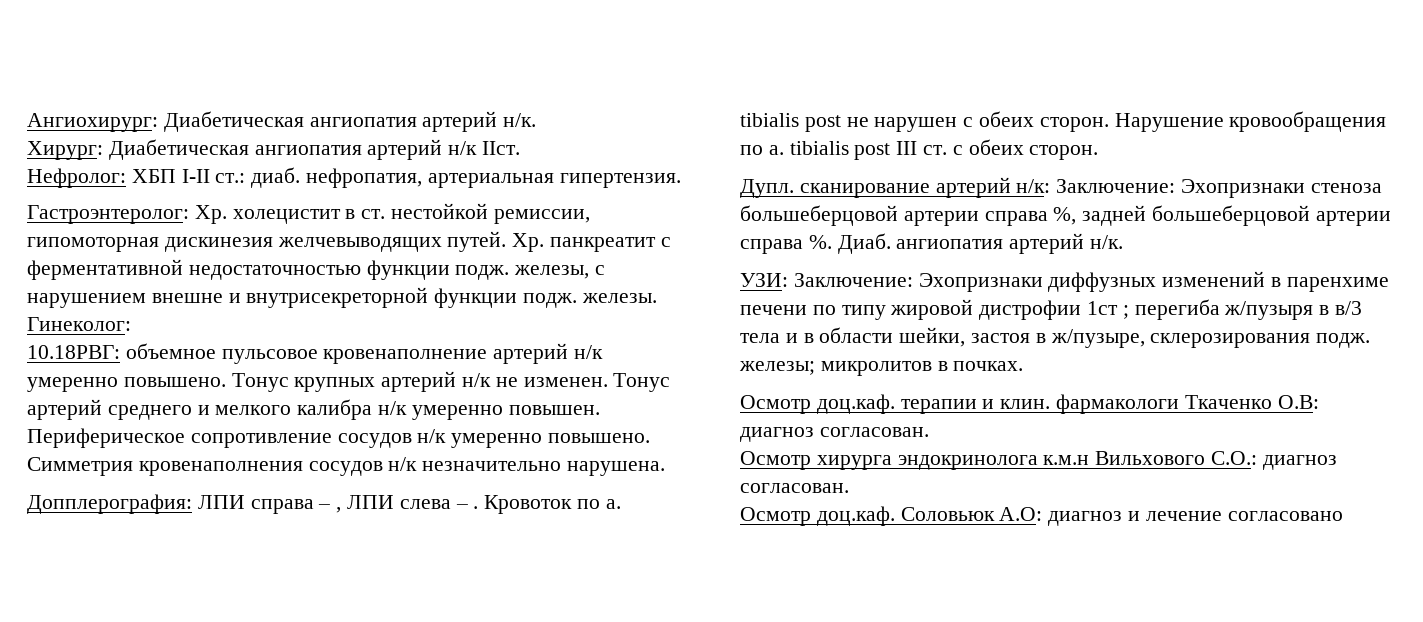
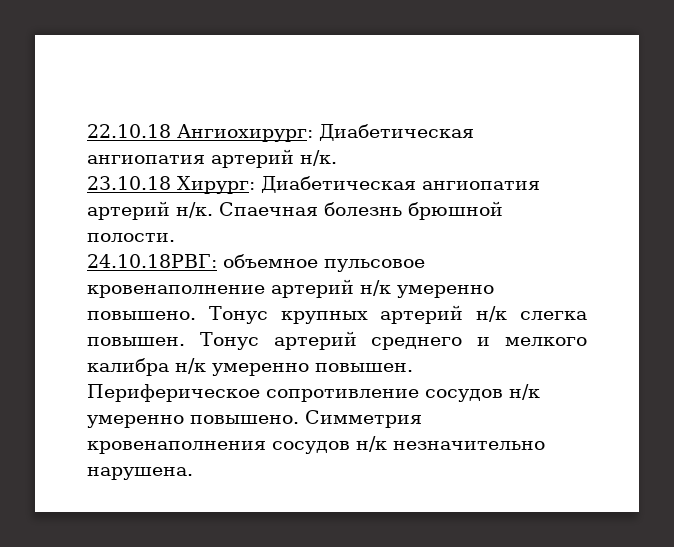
- Ангиохирург: Диабетическая ангиопатия артерий н/к.
+ 22.10.18 Ангиохирург: Диабетическая ангиопатия артерий н/к.
- Хирург: Диабетическая ангиопатия артерий н/к IIcт.
- Нефролог: ХБП I-II ст.: диаб. нефропатия, артериальная гипертензия.
- Гастроэнтеролог: Хр. холецистит в ст. нестойкой ремиссии, гипомоторная дискинезия желчевыводящих путей. Хр. панкреатит с ферментативной недостаточностью функции подж. железы, с нарушением внешне и внутрисекреторной функции подж. железы. Гинеколог:
- 10.18РВГ: объемное пульсовое кровенаполнение артерий н/к умеренно повышено.
+ 23.10.18 Хирург: Диабетическая ангиопатия артерий н/к. Спаечная болезнь брюшной полости.
+ 24.10.18РВГ: объемное пульсовое кровенаполнение артерий н/к умеренно повышено.
- Тонус крупных артерий н/к не изменен.
+ Тонус крупных артерий н/к слегка повышен.
- Допплерография: ЛПИ справа – , ЛПИ слева – . Кровоток по а. tibialis роst не нарушен с обеих сторон. Нарушение кровообращения по а. tibialis роst III ст. с обеих сторон.
- Дупл. сканирование артерий н/к: Заключение: Эхопризнаки стеноза большеберцовой артерии справа %, задней большеберцовой артерии справа %. Диаб. ангиопатия артерий н/к.
- УЗИ: Заключение: Эхопризнаки диффузных изменений в паренхиме печени по типу жировой дистрофии 1ст ; перегиба ж/пузыря в в/3 тела и в области шейки, застоя в ж/пузыре, склерозирования подж. железы; микролитов в почках.
- Осмотр доц.каф. терапии и клин. фармакологи Ткаченко О.В: диагноз согласован.
- Осмотр хирурга эндокринолога к.м.н Вильхового С.О.: диагноз согласован.
- Осмотр доц.каф. Соловьюк А.О: диагноз и лечение согласовано

